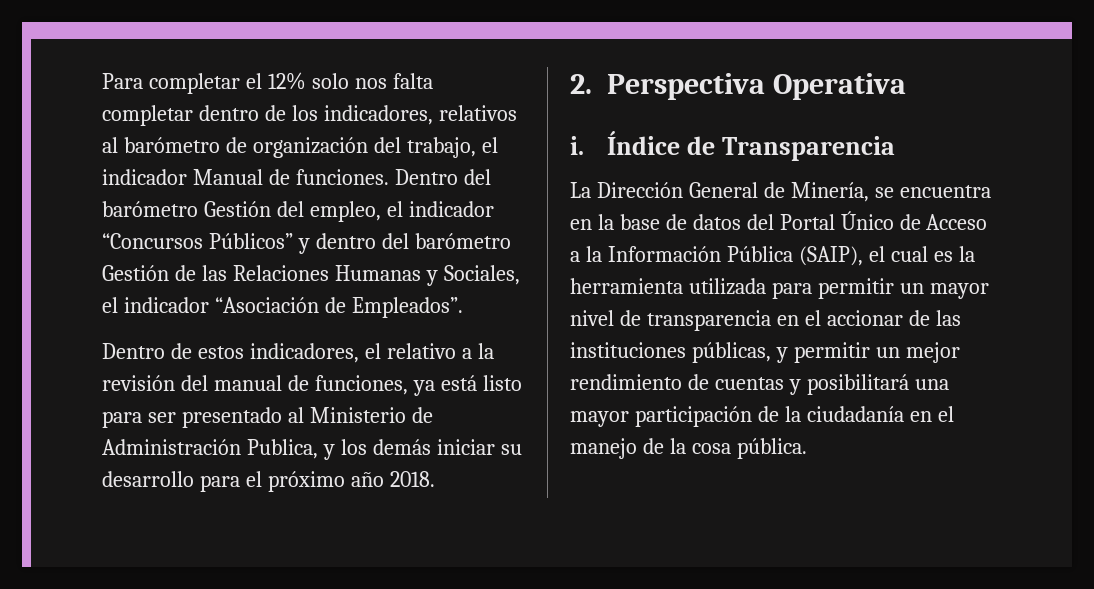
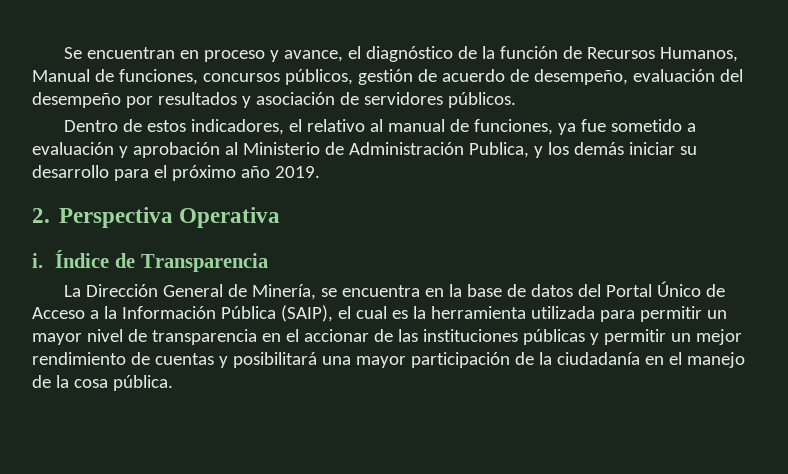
- Para completar el 12% solo nos falta completar dentro de los indicadores, relativos al barómetro de organización del trabajo, el indicador Manual de funciones. Dentro del barómetro Gestión del empleo, el indicador “Concursos Públicos” y dentro del barómetro Gestión de las Relaciones Humanas y Sociales, el indicador “Asociación de Empleados”.
+ Se encuentran en proceso y avance, el diagnóstico de la función de Recursos Humanos, Manual de funciones, concursos públicos, gestión de acuerdo de desempeño, evaluación del desempeño por resultados y asociación de servidores públicos.
- Dentro de estos indicadores, el relativo a la revisión del manual de funciones, ya está listo para ser presentado al Ministerio de Administración Publica, y los demás iniciar su desarrollo para el próximo año 2018.
+ Dentro de estos indicadores, el relativo al manual de funciones, ya fue sometido a evaluación y aprobación al Ministerio de Administración Publica, y los demás iniciar su desarrollo para el próximo año 2019.
- La Dirección General de Minería, se encuentra en la base de datos del Portal Único de Acceso a la Información Pública (SAIP), el cual es la herramienta utilizada para permitir un mayor nivel de transparencia en el accionar de las instituciones públicas, y permitir un mejor rendimiento de cuentas y posibilitará una mayor participación de la ciudadanía en el manejo de la cosa pública.
+ La Dirección General de Minería, se encuentra en la base de datos del Portal Único de Acceso a la Información Pública (SAIP), el cual es la herramienta utilizada para permitir un mayor nivel de transparencia en el accionar de las instituciones públicas y permitir un mejor rendimiento de cuentas y posibilitará una mayor participación de la ciudadanía en el manejo de la cosa pública.

